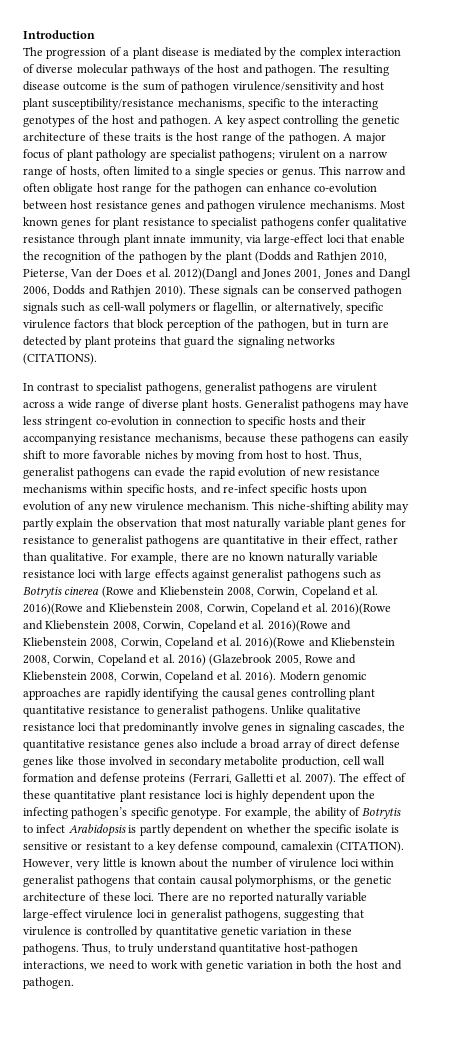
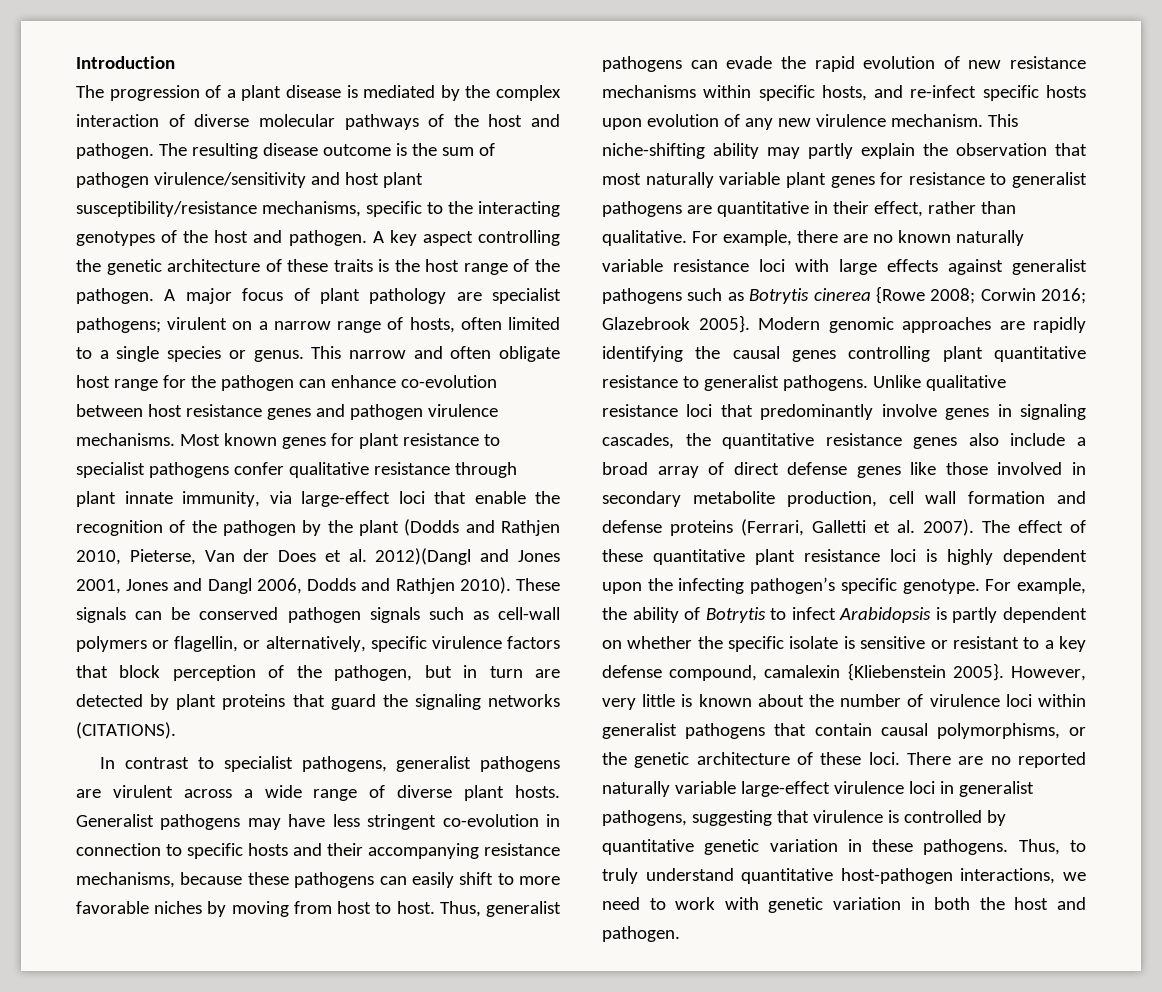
- For example, there are no known naturally variable resistance loci with large effects against generalist pathogens such as Botrytis cinerea (Rowe and Kliebenstein 2008, Corwin, Copeland et al. 2016)(Rowe and Kliebenstein 2008, Corwin, Copeland et al. 2016)(Rowe and Kliebenstein 2008, Corwin, Copeland et al. 2016)(Rowe and Kliebenstein 2008, Corwin, Copeland et al. 2016)(Rowe and Kliebenstein 2008, Corwin, Copeland et al. 2016) (Glazebrook 2005, Rowe and Kliebenstein 2008, Corwin, Copeland et al. 2016).
+ For example, there are no known naturally variable resistance loci with large effects against generalist pathogens such as Botrytis cinerea {Rowe 2008; Corwin 2016; Glazebrook 2005}.
- For example, the ability of Botrytis to infect Arabidopsis is partly dependent on whether the specific isolate is sensitive or resistant to a key defense compound, camalexin (CITATION).
+ For example, the ability of Botrytis to infect Arabidopsis is partly dependent on whether the specific isolate is sensitive or resistant to a key defense compound, camalexin {Kliebenstein 2005}.

